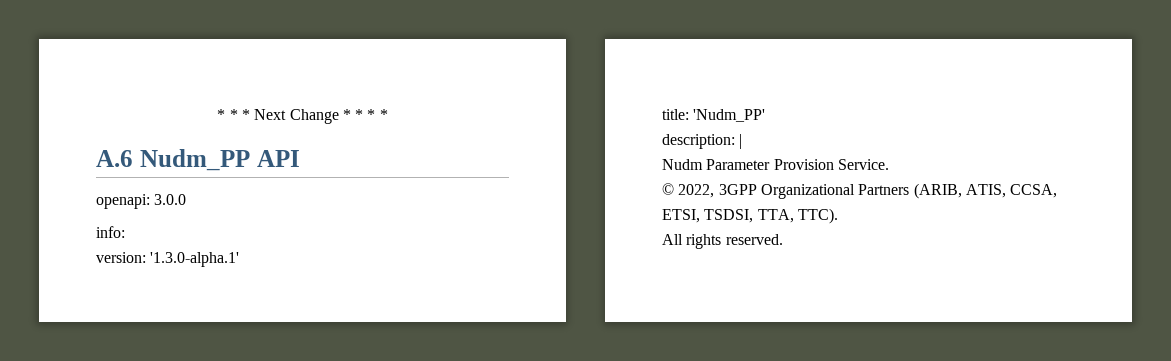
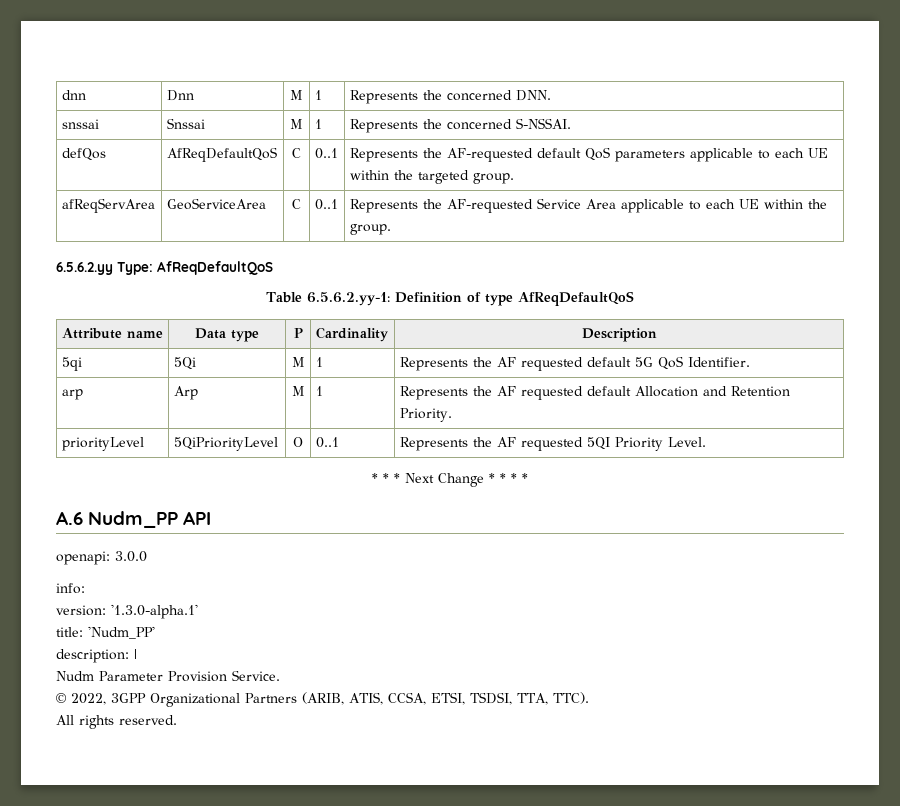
+ dnn | Dnn | M | 1 | Represents the concerned DNN.
+ snssai | Snssai | M | 1 | Represents the concerned S-NSSAI.
+ defQos | AfReqDefaultQoS | C | 0..1 | Represents the AF-requested default QoS parameters applicable to each UE within the targeted group.
+ afReqServArea | GeoServiceArea | C | 0..1 | Represents the AF-requested Service Area applicable to each UE within the group.
+ 6.5.6.2.yy Type: AfReqDefaultQoS
+ Table 6.5.6.2.yy-1: Definition of type AfReqDefaultQoS
+ Attribute name | Data type | P | Cardinality | Description
+ 5qi | 5Qi | M | 1 | Represents the AF requested default 5G QoS Identifier.
+ arp | Arp | M | 1 | Represents the AF requested default Allocation and Retention Priority.
+ priorityLevel | 5QiPriorityLevel | O | 0..1 | Represents the AF requested 5QI Priority Level.

